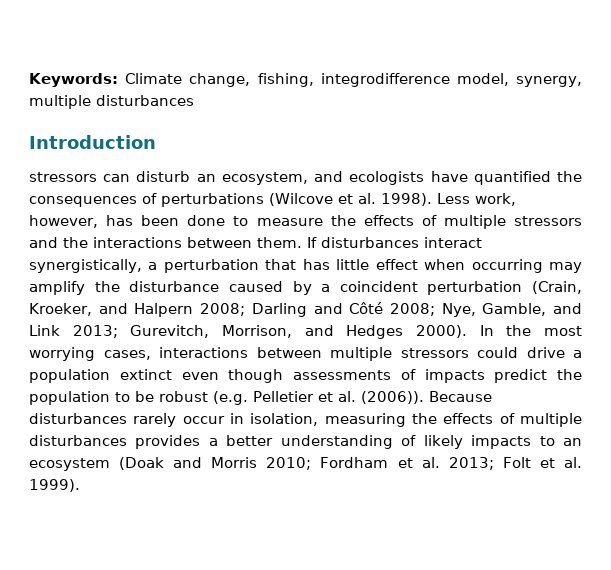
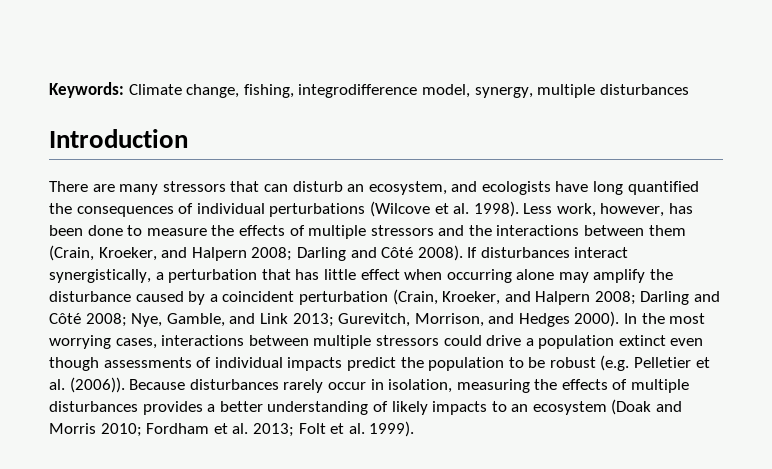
- stressors can disturb an ecosystem, and ecologists have quantified the consequences of perturbations (Wilcove et al. 1998).
+ There are many stressors that can disturb an ecosystem, and ecologists have long quantified the consequences of individual perturbations (Wilcove et al. 1998).
- Less work, however, has been done to measure the effects of multiple stressors and the interactions between them.
+ Less work, however, has been done to measure the effects of multiple stressors and the interactions between them (Crain, Kroeker, and Halpern 2008; Darling and Côté 2008).
- If disturbances interact synergistically, a perturbation that has little effect when occurring may amplify the disturbance caused by a coincident perturbation (Crain, Kroeker, and Halpern 2008; Darling and Côté 2008; Nye, Gamble, and Link 2013; Gurevitch, Morrison, and Hedges 2000).
+ If disturbances interact synergistically, a perturbation that has little effect when occurring alone may amplify the disturbance caused by a coincident perturbation (Crain, Kroeker, and Halpern 2008; Darling and Côté 2008; Nye, Gamble, and Link 2013; Gurevitch, Morrison, and Hedges 2000).
- In the most worrying cases, interactions between multiple stressors could drive a population extinct even though assessments of impacts predict the population to be robust (e.g. Pelletier et al. (2006)).
+ In the most worrying cases, interactions between multiple stressors could drive a population extinct even though assessments of individual impacts predict the population to be robust (e.g. Pelletier et al. (2006)).

